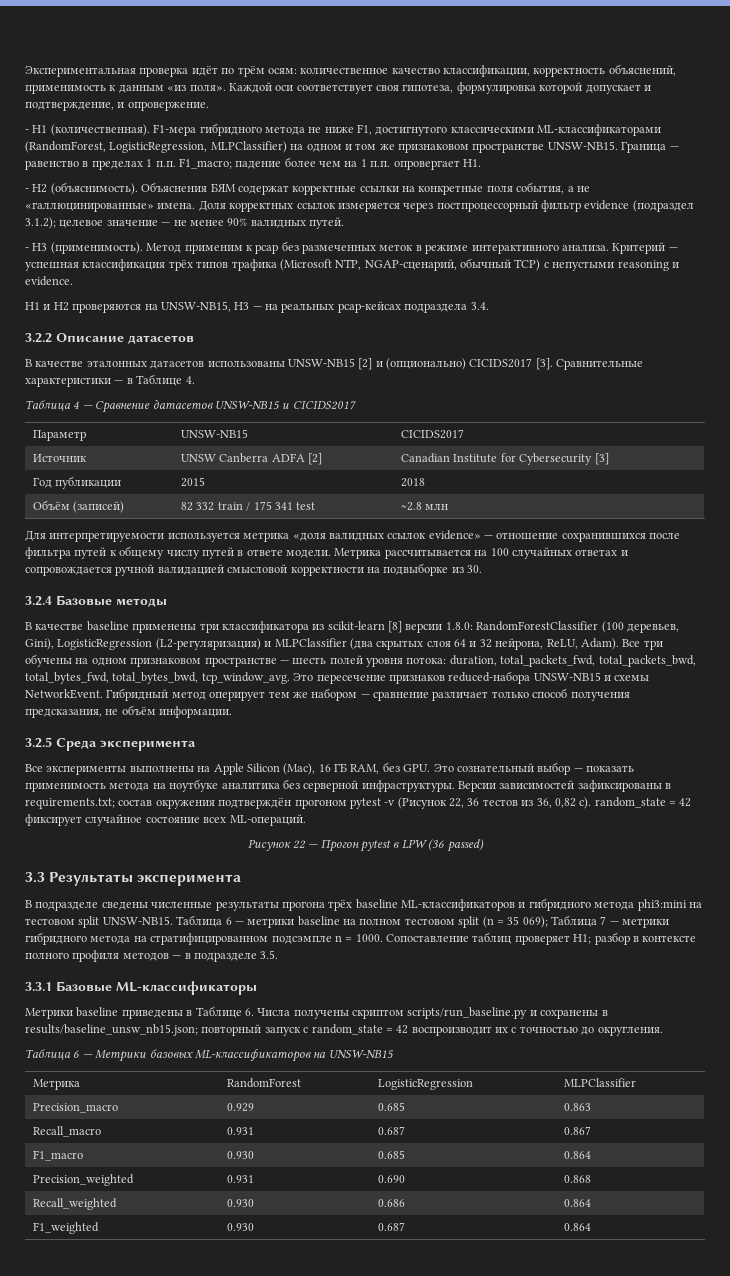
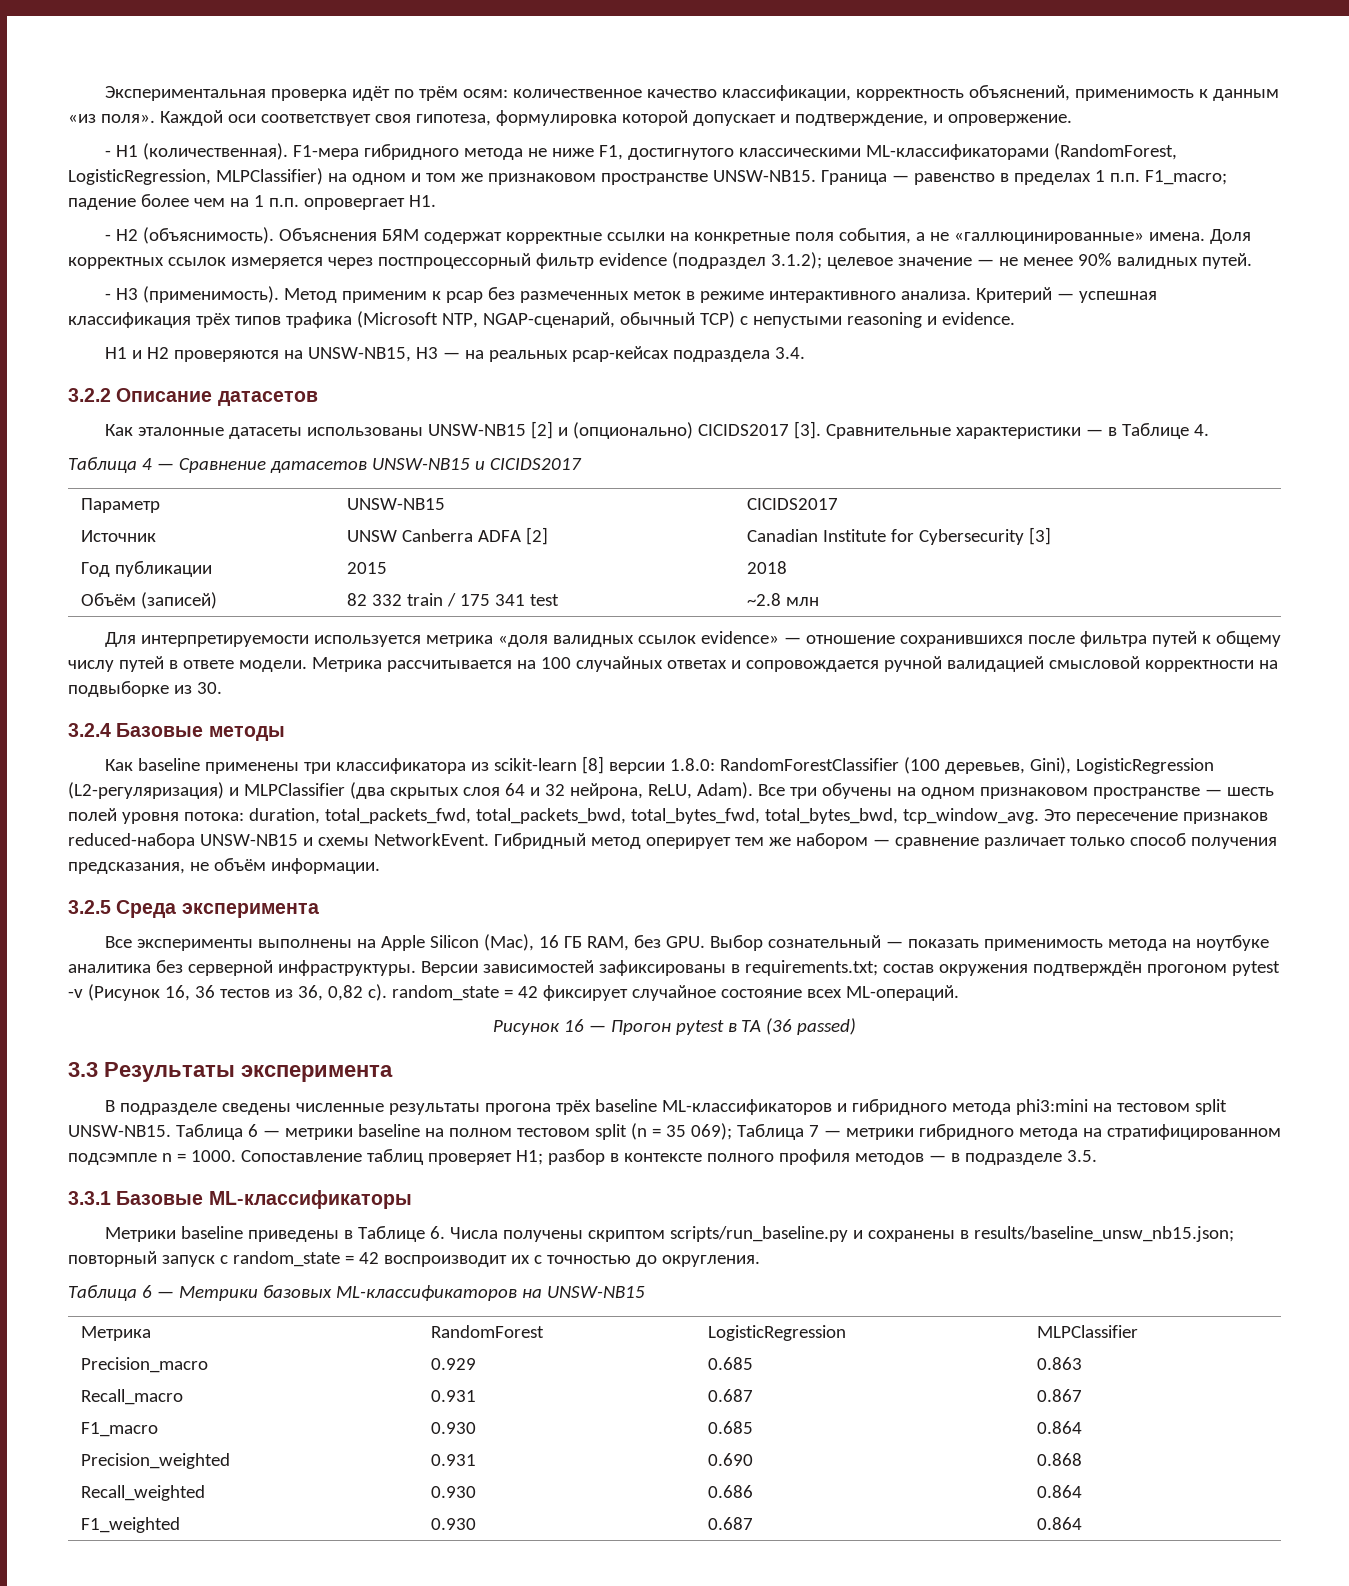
- В качестве эталонных датасетов использованы UNSW-NB15 [2] и (опционально) CICIDS2017 [3].
+ Как эталонные датасеты использованы UNSW-NB15 [2] и (опционально) CICIDS2017 [3].
- В качестве baseline применены три классификатора из scikit-learn [8] версии 1.8.0: RandomForestClassifier (100 деревьев, Gini), LogisticRegression (L2-регуляризация) и MLPClassifier (два скрытых слоя 64 и 32 нейрона, ReLU, Adam).
+ Как baseline применены три классификатора из scikit-learn [8] версии 1.8.0: RandomForestClassifier (100 деревьев, Gini), LogisticRegression (L2-регуляризация) и MLPClassifier (два скрытых слоя 64 и 32 нейрона, ReLU, Adam).
- Все эксперименты выполнены на Apple Silicon (Mac), 16 ГБ RAM, без GPU. Это сознательный выбор — показать применимость метода на ноутбуке аналитика без серверной инфраструктуры.
+ Все эксперименты выполнены на Apple Silicon (Mac), 16 ГБ RAM, без GPU. Выбор сознательный — показать применимость метода на ноутбуке аналитика без серверной инфраструктуры.
- Версии зависимостей зафиксированы в requirements.txt; состав окружения подтверждён прогоном pytest -v (Рисунок 22, 36 тестов из 36, 0,82 с). random_state = 42 фиксирует случайное состояние всех ML-операций.
+ Версии зависимостей зафиксированы в requirements.txt; состав окружения подтверждён прогоном pytest -v (Рисунок 16, 36 тестов из 36, 0,82 с). random_state = 42 фиксирует случайное состояние всех ML-операций.
- Рисунок 22 — Прогон pytest в LPW (36 passed)
+ Рисунок 16 — Прогон pytest в TA (36 passed)

